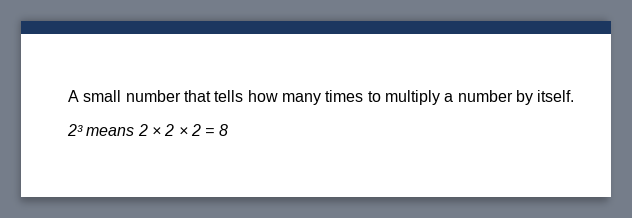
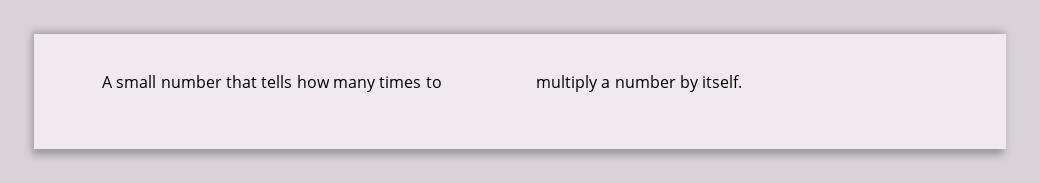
- 2³ means 2 × 2 × 2 = 8

